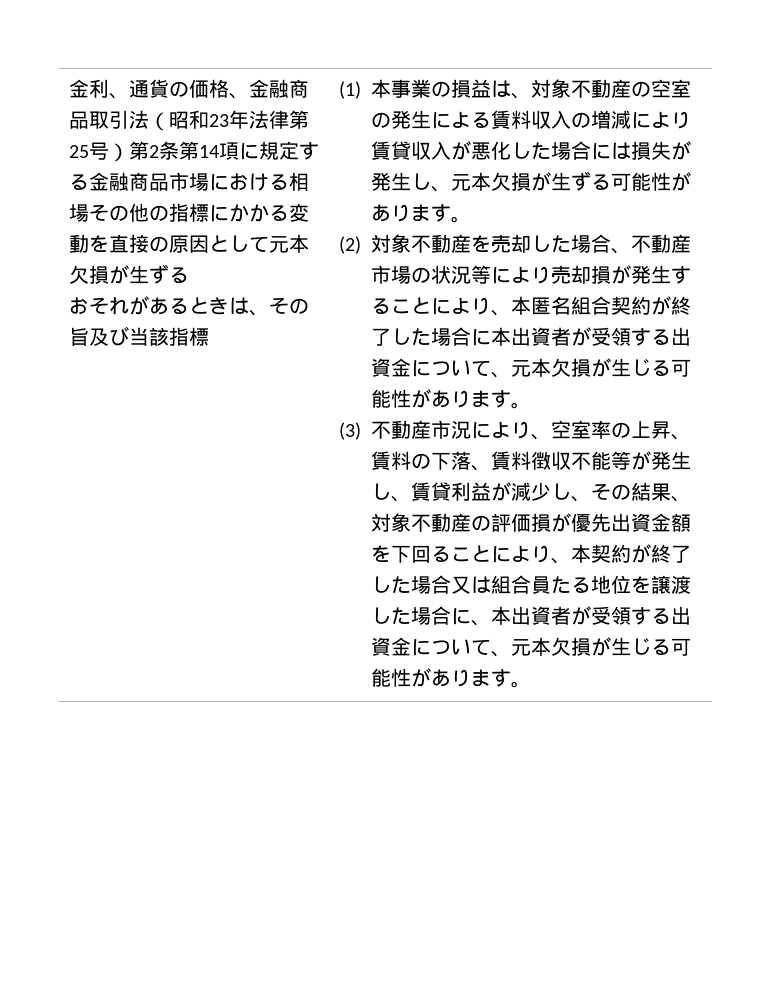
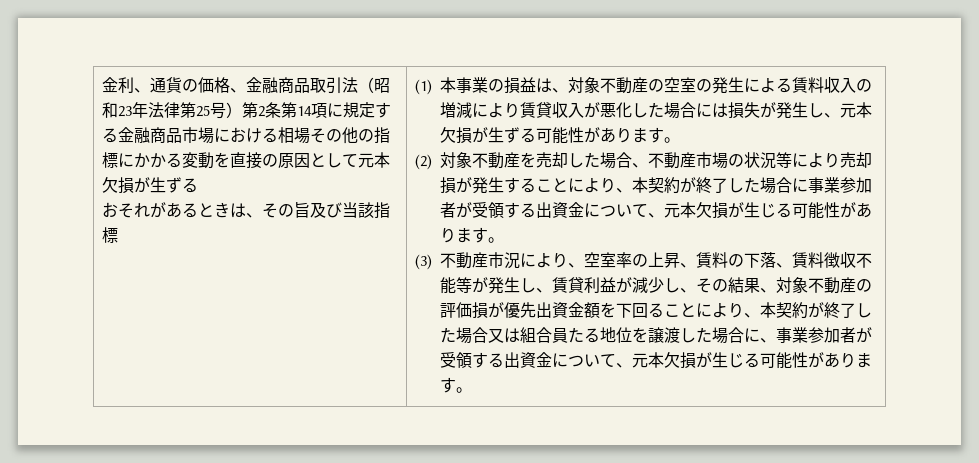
- (2)対象不動産を売却した場合、不動産市場の状況等により売却損が発生することにより、本匿名組合契約が終了した場合に本出資者が受領する出資金について、元本欠損が生じる可能性があります。
+ (2)対象不動産を売却した場合、不動産市場の状況等により売却損が発生することにより、本契約が終了した場合に事業参加者が受領する出資金について、元本欠損が生じる可能性があります。
- (3)不動産市況により、空室率の上昇、賃料の下落、賃料徴収不能等が発生し、賃貸利益が減少し、その結果、対象不動産の評価損が優先出資金額を下回ることにより、本契約が終了した場合又は組合員たる地位を譲渡した場合に、本出資者が受領する出資金について、元本欠損が生じる可能性があります。
+ (3)不動産市況により、空室率の上昇、賃料の下落、賃料徴収不能等が発生し、賃貸利益が減少し、その結果、対象不動産の評価損が優先出資金額を下回ることにより、本契約が終了した場合又は組合員たる地位を譲渡した場合に、事業参加者が受領する出資金について、元本欠損が生じる可能性があります。

